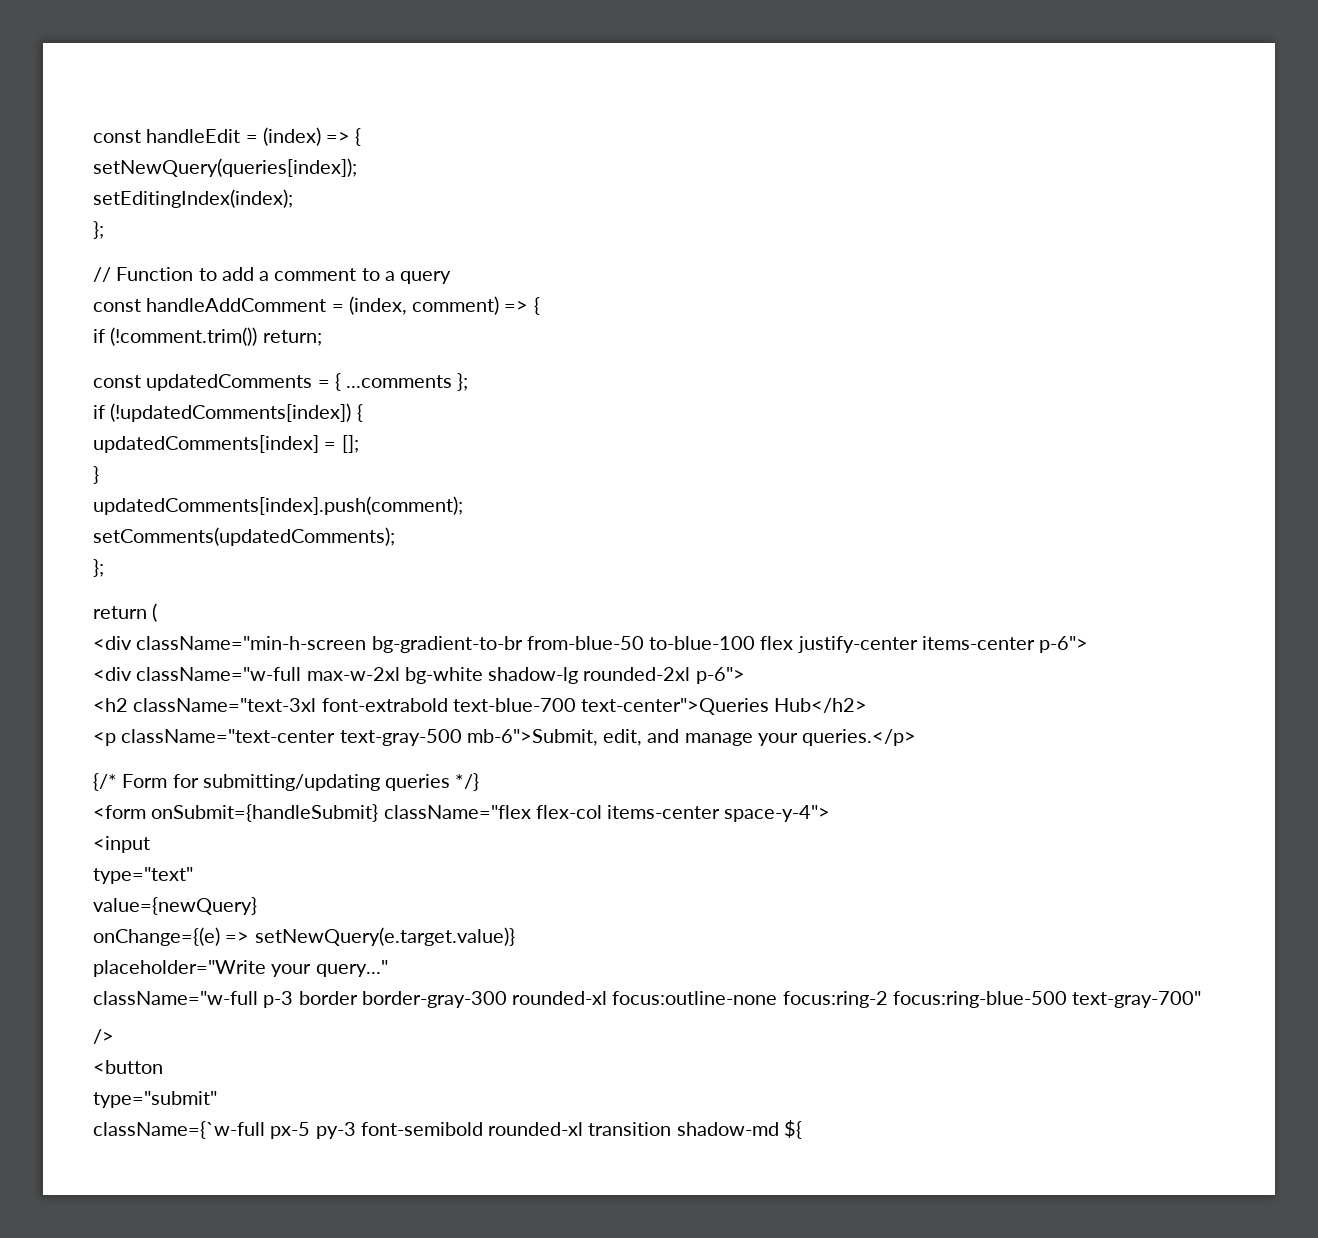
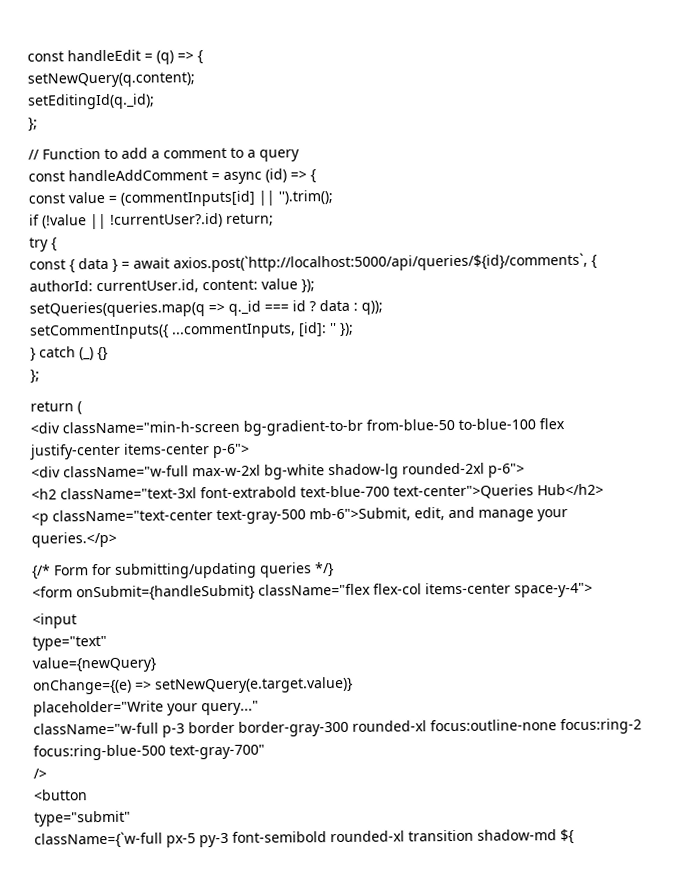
- const handleEdit = (index) => {
- setNewQuery(queries[index]);
- setEditingIndex(index);
+ const handleEdit = (q) => {
+ setNewQuery(q.content);
+ setEditingId(q._id);
- const handleAddComment = (index, comment) => {
- if (!comment.trim()) return;
- const updatedComments = { ...comments };
- if (!updatedComments[index]) {
- updatedComments[index] = [];
- }
- updatedComments[index].push(comment);
- setComments(updatedComments);
+ const handleAddComment = async (id) => {
+ const value = (commentInputs[id] || '').trim();
+ if (!value || !currentUser?.id) return;
+ try {
+ const { data } = await axios.post(`http://localhost:5000/api/queries/${id}/comments`, { authorId: currentUser.id, content: value });
+ setQueries(queries.map(q => q._id === id ? data : q));
+ setCommentInputs({ ...commentInputs, [id]: '' });
+ } catch (_) {}

